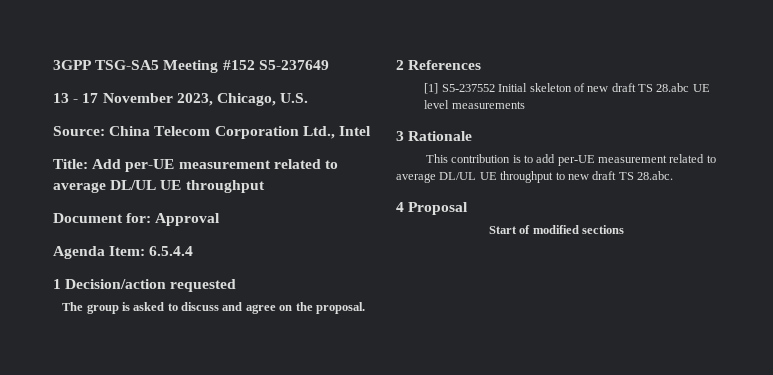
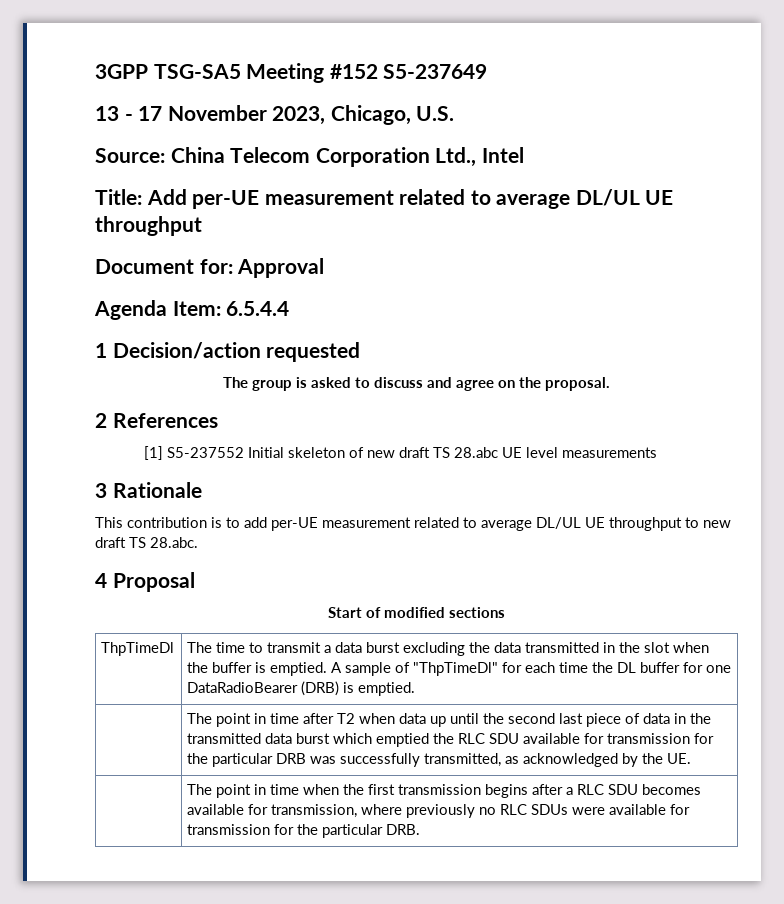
+ ThpTimeDl | The time to transmit a data burst excluding the data transmitted in the slot when the buffer is emptied. A sample of "ThpTimeDl" for each time the DL buffer for one DataRadioBearer (DRB) is emptied.
+ | The point in time after T2 when data up until the second last piece of data in the transmitted data burst which emptied the RLC SDU available for transmission for the particular DRB was successfully transmitted, as acknowledged by the UE.
+ | The point in time when the first transmission begins after a RLC SDU becomes available for transmission, where previously no RLC SDUs were available for transmission for the particular DRB.

